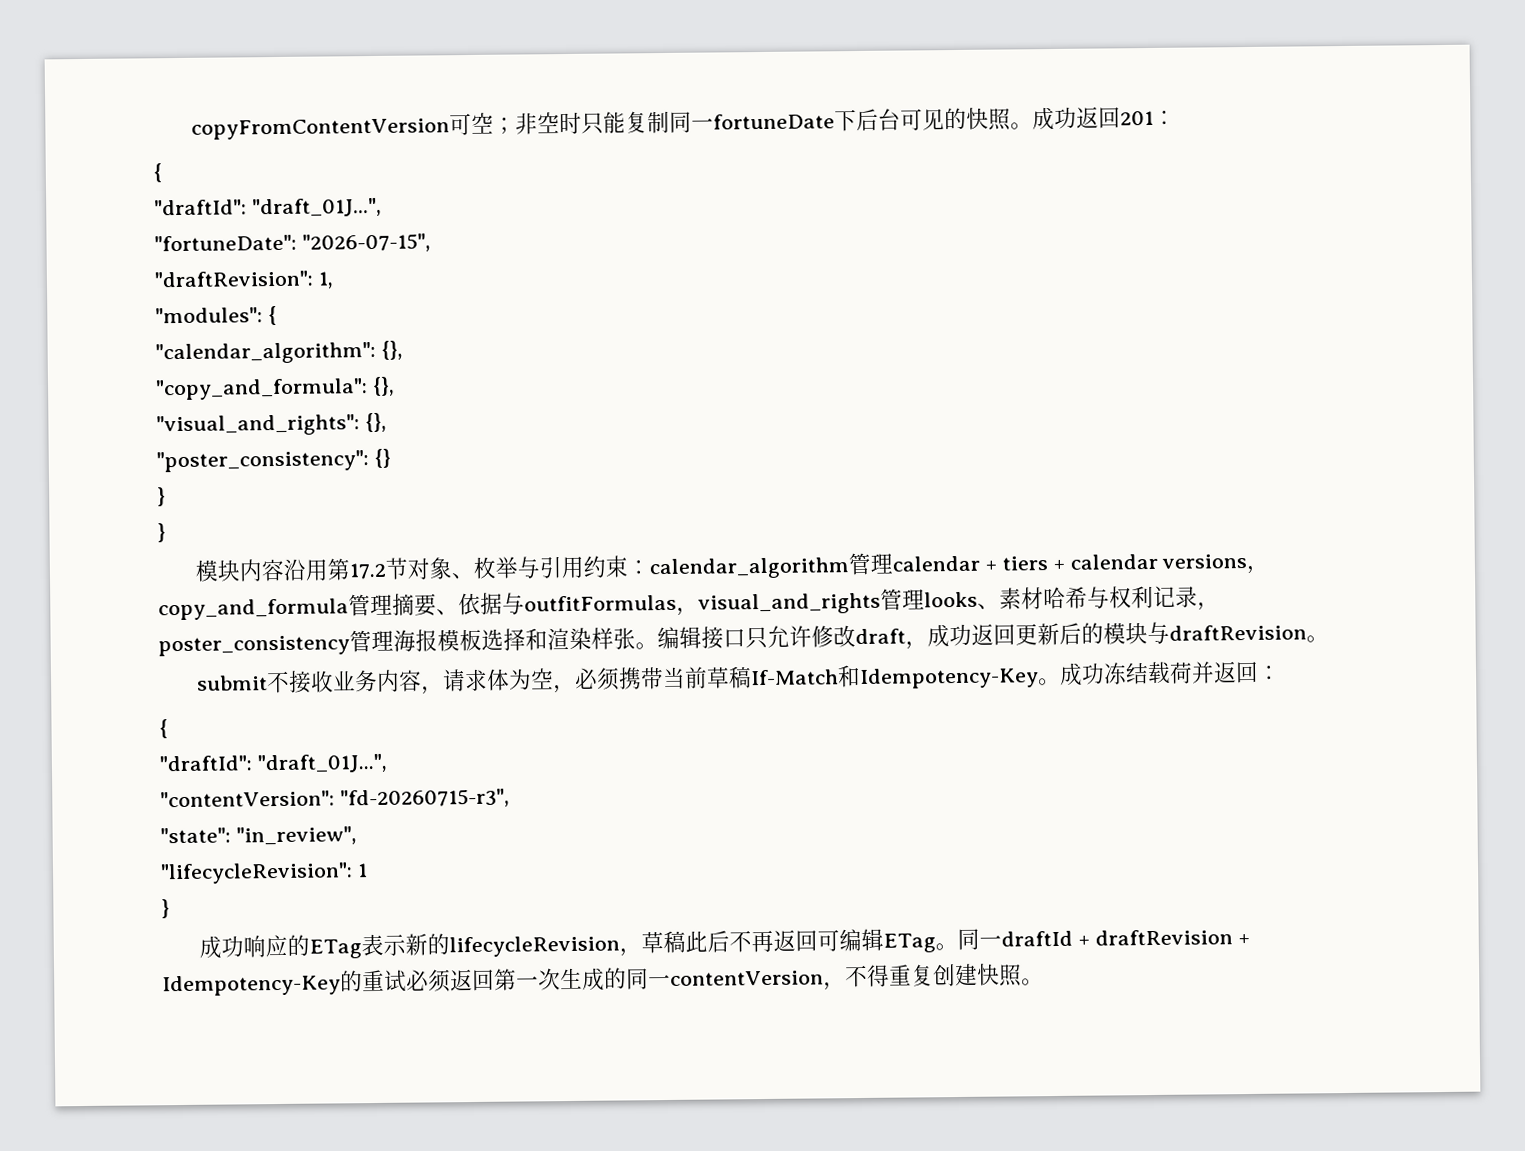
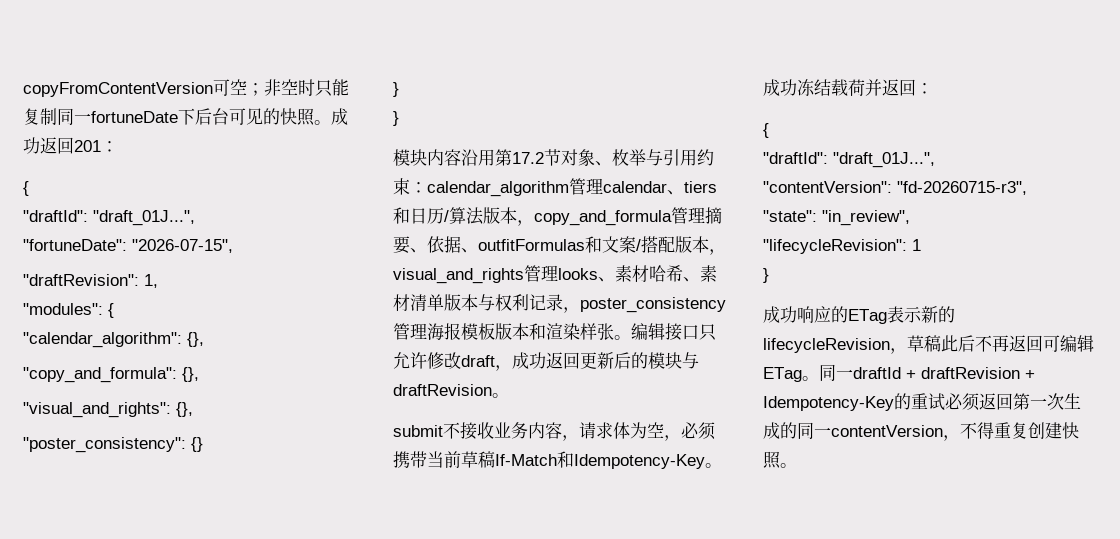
- 模块内容沿用第17.2节对象、枚举与引用约束：calendar_algorithm管理calendar + tiers + calendar versions，copy_and_formula管理摘要、依据与outfitFormulas，visual_and_rights管理looks、素材哈希与权利记录，poster_consistency管理海报模板选择和渲染样张。
+ 模块内容沿用第17.2节对象、枚举与引用约束：calendar_algorithm管理calendar、tiers和日历/算法版本，copy_and_formula管理摘要、依据、outfitFormulas和文案/搭配版本，visual_and_rights管理looks、素材哈希、素材清单版本与权利记录，poster_consistency管理海报模板版本和渲染样张。

